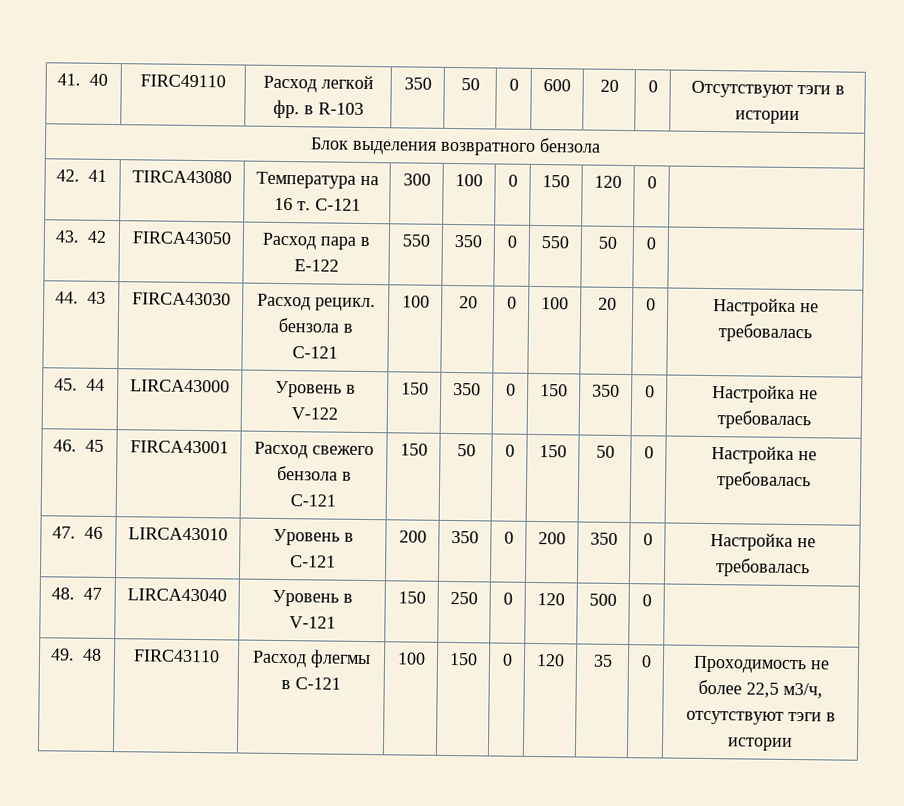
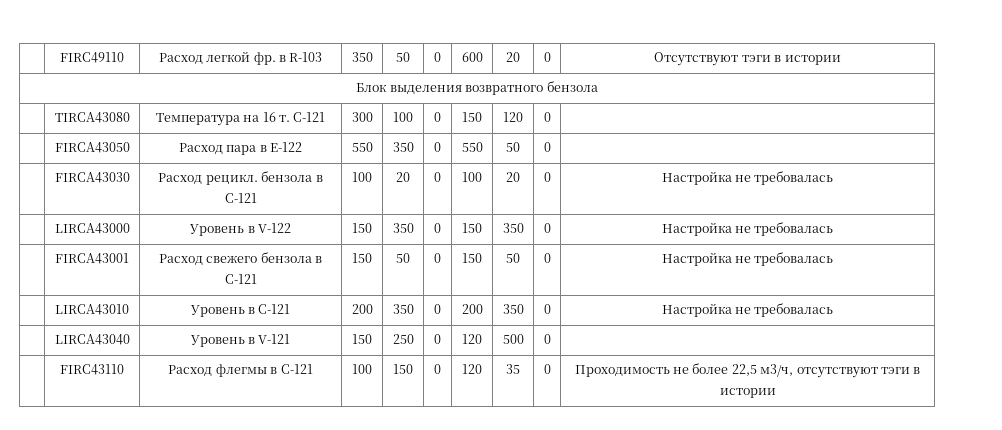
- 41. 40 | FIRC49110 | Расход легкой фр. в R-103 | 350 | 50 | 0 | 600 | 20 | 0 | Отсутствуют тэги в истории
+ | FIRC49110 | Расход легкой фр. в R-103 | 350 | 50 | 0 | 600 | 20 | 0 | Отсутствуют тэги в истории
- 42. 41 | TIRCA43080 | Температура на 16 т. С-121 | 300 | 100 | 0 | 150 | 120 | 0 |
+ | TIRCA43080 | Температура на 16 т. С-121 | 300 | 100 | 0 | 150 | 120 | 0 |
- 43. 42 | FIRCA43050 | Расход пара в Е-122 | 550 | 350 | 0 | 550 | 50 | 0 |
+ | FIRCA43050 | Расход пара в Е-122 | 550 | 350 | 0 | 550 | 50 | 0 |
- 44. 43 | FIRCA43030 | Расход рецикл. бензола в С-121 | 100 | 20 | 0 | 100 | 20 | 0 | Настройка не требовалась
+ | FIRCA43030 | Расход рецикл. бензола в С-121 | 100 | 20 | 0 | 100 | 20 | 0 | Настройка не требовалась
- 45. 44 | LIRCA43000 | Уровень в V-122 | 150 | 350 | 0 | 150 | 350 | 0 | Настройка не требовалась
+ | LIRCA43000 | Уровень в V-122 | 150 | 350 | 0 | 150 | 350 | 0 | Настройка не требовалась
- 46. 45 | FIRCA43001 | Расход свежего бензола в С-121 | 150 | 50 | 0 | 150 | 50 | 0 | Настройка не требовалась
+ | FIRCA43001 | Расход свежего бензола в С-121 | 150 | 50 | 0 | 150 | 50 | 0 | Настройка не требовалась
- 47. 46 | LIRCA43010 | Уровень в С-121 | 200 | 350 | 0 | 200 | 350 | 0 | Настройка не требовалась
+ | LIRCA43010 | Уровень в С-121 | 200 | 350 | 0 | 200 | 350 | 0 | Настройка не требовалась
- 48. 47 | LIRCA43040 | Уровень в V-121 | 150 | 250 | 0 | 120 | 500 | 0 |
+ | LIRCA43040 | Уровень в V-121 | 150 | 250 | 0 | 120 | 500 | 0 |
- 49. 48 | FIRC43110 | Расход флегмы в С-121 | 100 | 150 | 0 | 120 | 35 | 0 | Проходимость не более 22,5 м3/ч, отсутствуют тэги в истории
+ | FIRC43110 | Расход флегмы в С-121 | 100 | 150 | 0 | 120 | 35 | 0 | Проходимость не более 22,5 м3/ч, отсутствуют тэги в истории

